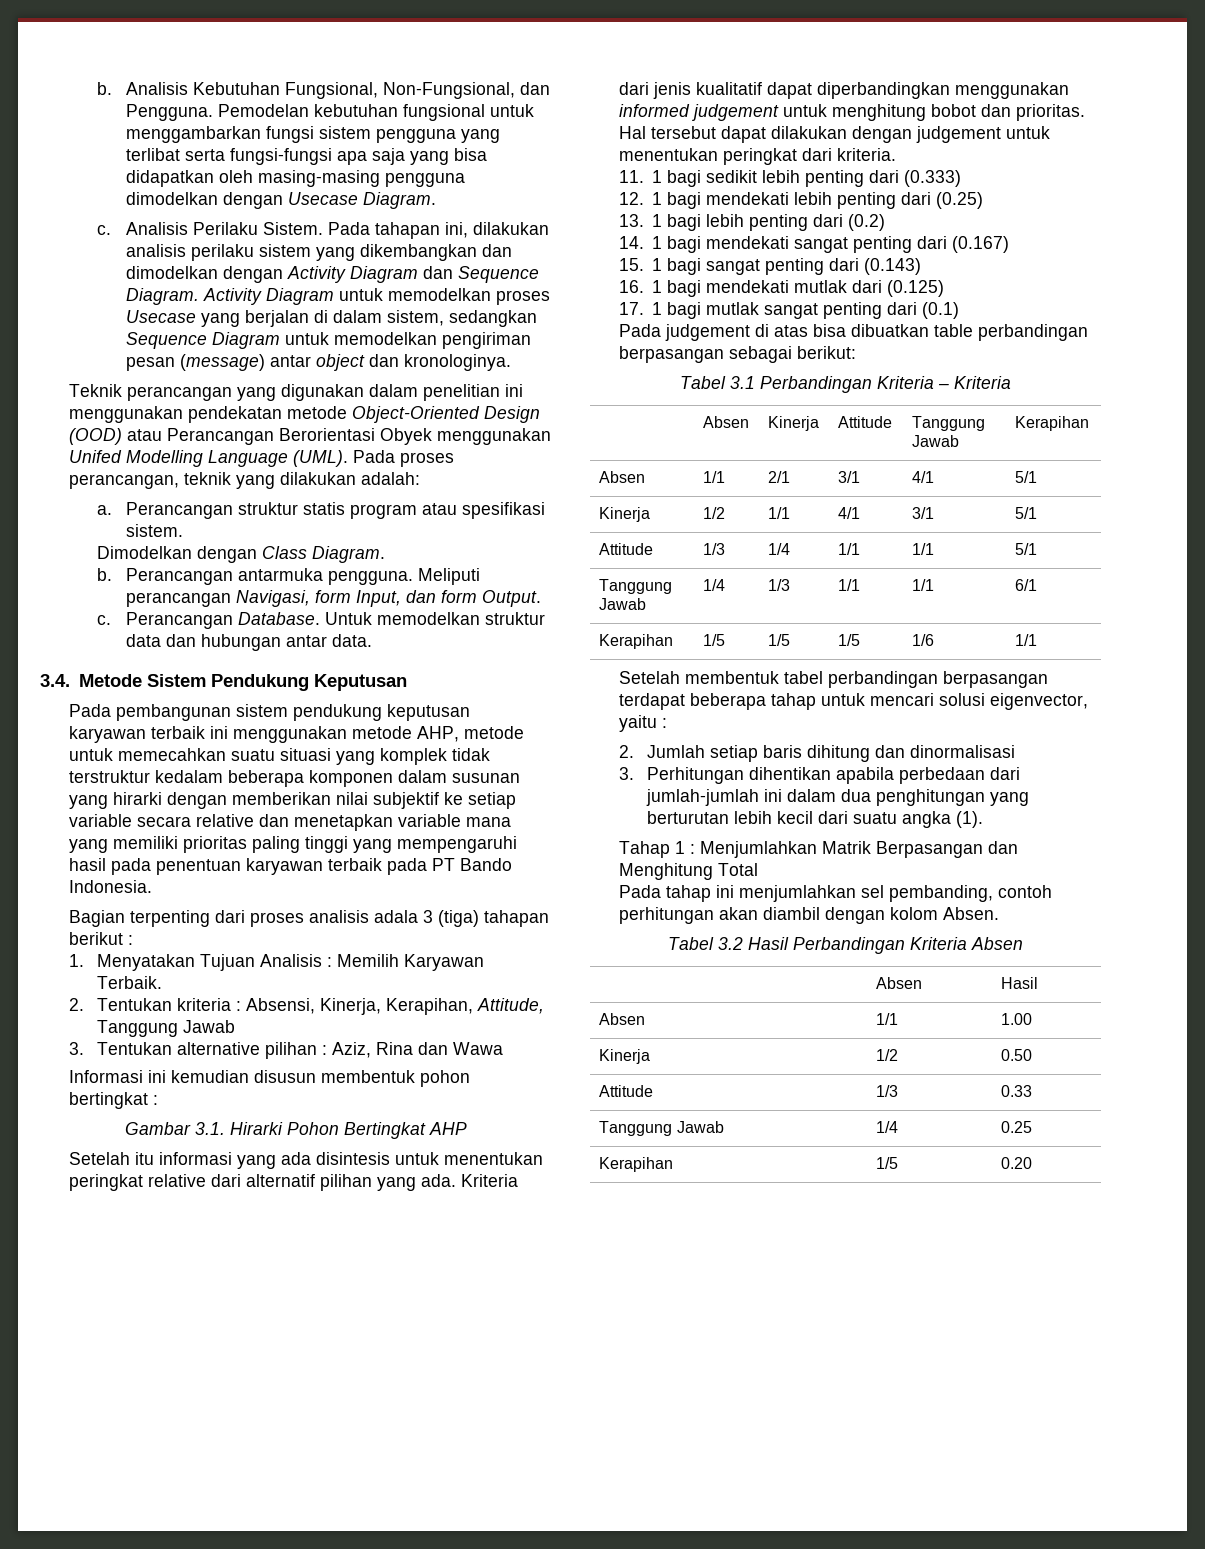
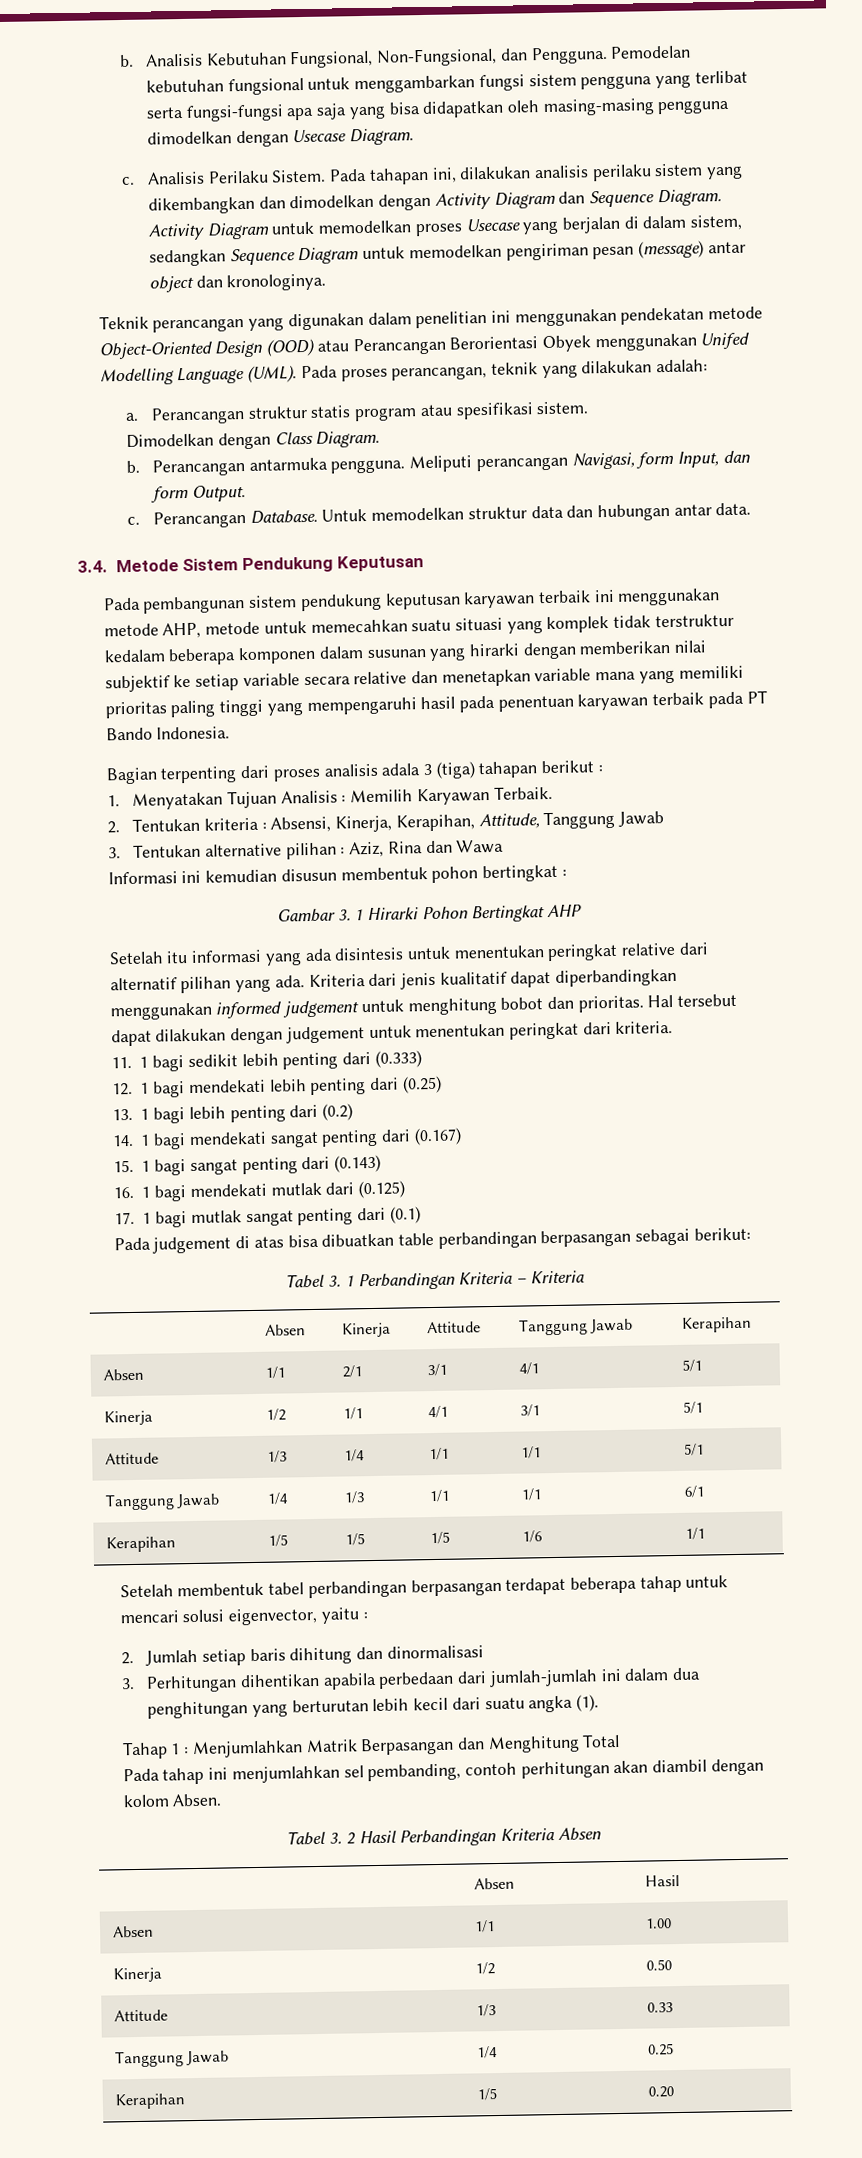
- Gambar 3.1. Hirarki Pohon Bertingkat AHP
+ Gambar 3. 1 Hirarki Pohon Bertingkat AHP
- Tabel 3.1 Perbandingan Kriteria – Kriteria
+ Tabel 3. 1 Perbandingan Kriteria – Kriteria
- Tabel 3.2 Hasil Perbandingan Kriteria Absen
+ Tabel 3. 2 Hasil Perbandingan Kriteria Absen

